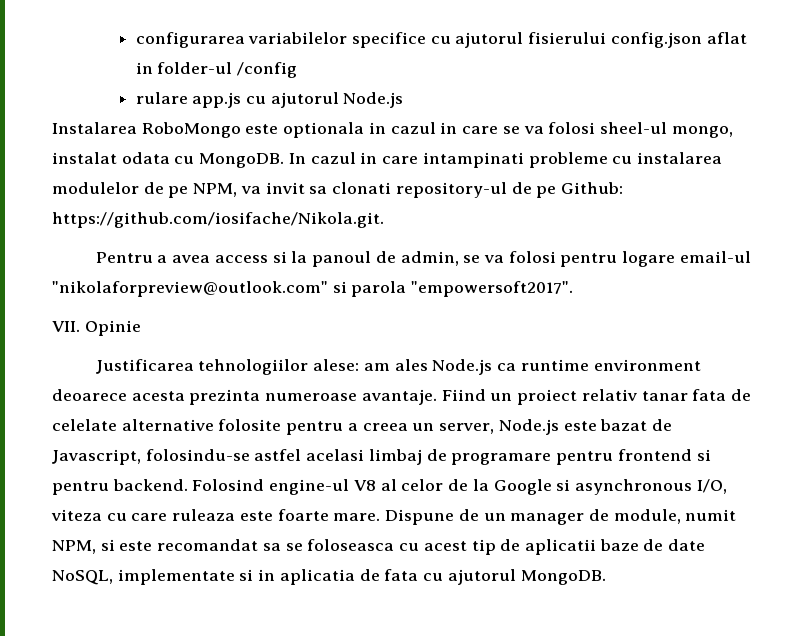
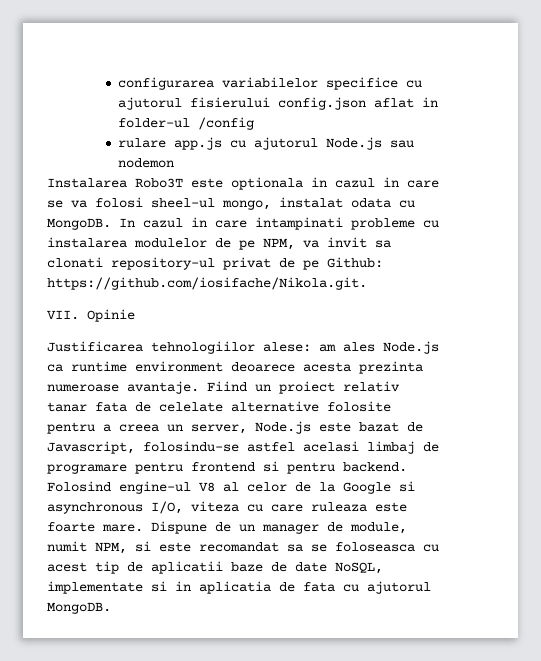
- rulare app.js cu ajutorul Node.js
+ rulare app.js cu ajutorul Node.js sau nodemon
- Instalarea RoboMongo este optionala in cazul in care se va folosi sheel-ul mongo, instalat odata cu MongoDB.
+ Instalarea Robo3T este optionala in cazul in care se va folosi sheel-ul mongo, instalat odata cu MongoDB.
- In cazul in care intampinati probleme cu instalarea modulelor de pe NPM, va invit sa clonati repository-ul de pe Github: https://github.com/iosifache/Nikola.git.
+ In cazul in care intampinati probleme cu instalarea modulelor de pe NPM, va invit sa clonati repository-ul privat de pe Github: https://github.com/iosifache/Nikola.git.
- Pentru a avea access si la panoul de admin, se va folosi pentru logare email-ul "nikolaforpreview@outlook.com" si parola "empowersoft2017".

